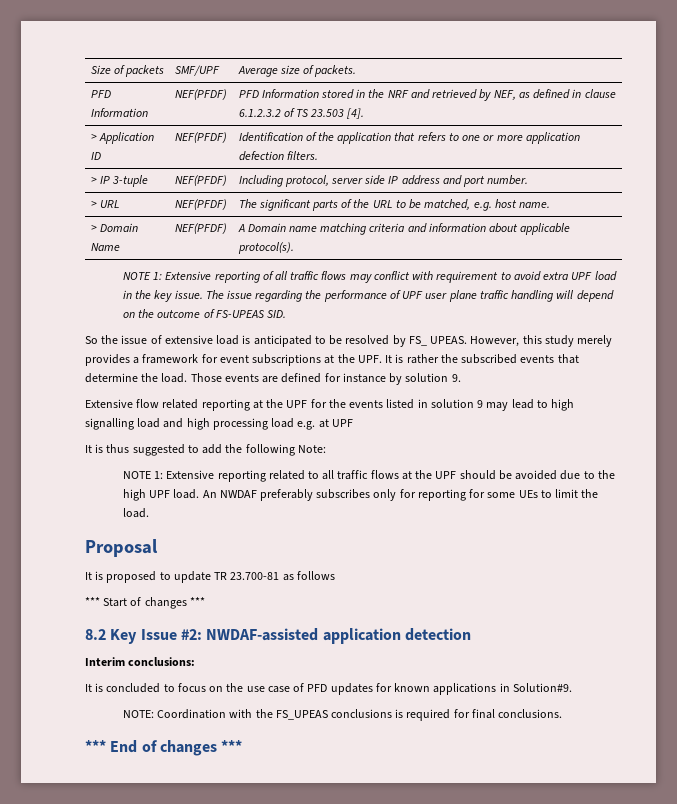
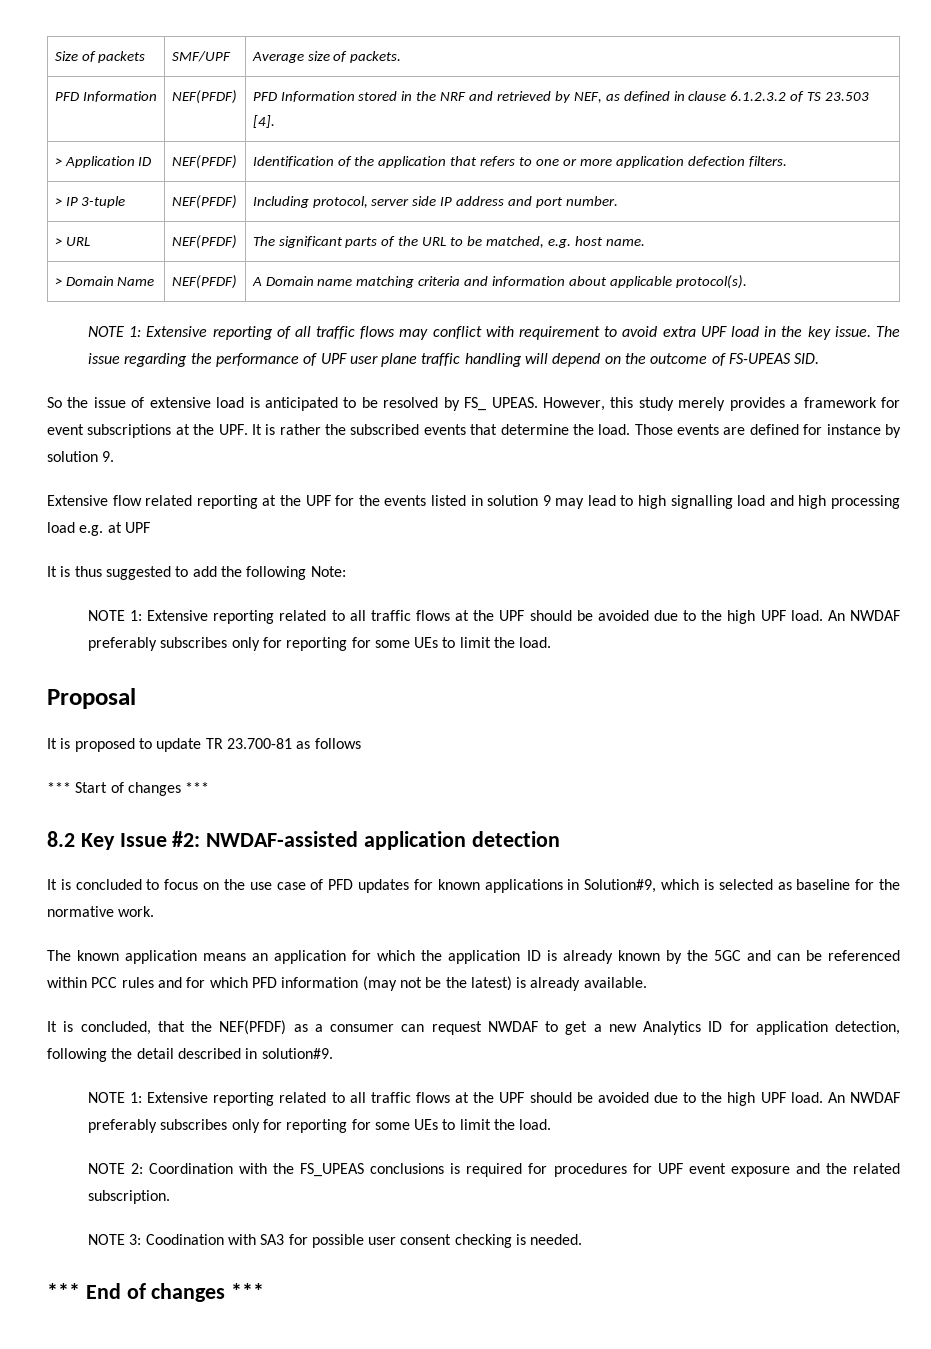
- Interim conclusions:
- It is concluded to focus on the use case of PFD updates for known applications in Solution#9.
- NOTE: Coordination with the FS_UPEAS conclusions is required for final conclusions.
+ It is concluded to focus on the use case of PFD updates for known applications in Solution#9, which is selected as baseline for the normative work.
+ The known application means an application for which the application ID is already known by the 5GC and can be referenced within PCC rules and for which PFD information (may not be the latest) is already available.
+ It is concluded, that the NEF(PFDF) as a consumer can request NWDAF to get a new Analytics ID for application detection, following the detail described in solution#9.
+ NOTE 1: Extensive reporting related to all traffic flows at the UPF should be avoided due to the high UPF load. An NWDAF preferably subscribes only for reporting for some UEs to limit the load.
+ NOTE 2: Coordination with the FS_UPEAS conclusions is required for procedures for UPF event exposure and the related subscription.
+ NOTE 3: Coodination with SA3 for possible user consent checking is needed.

